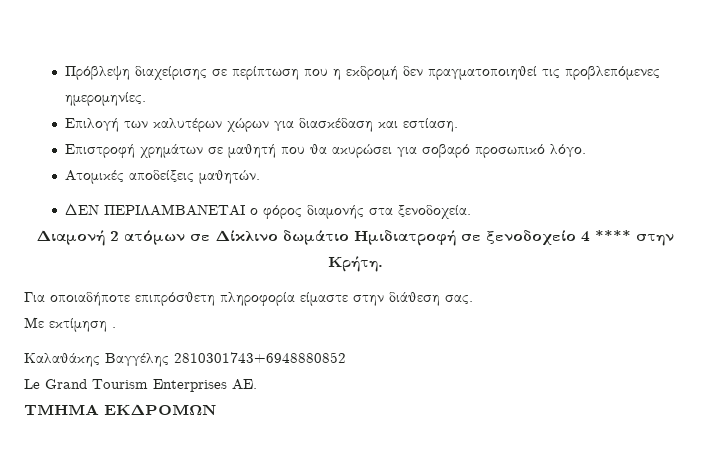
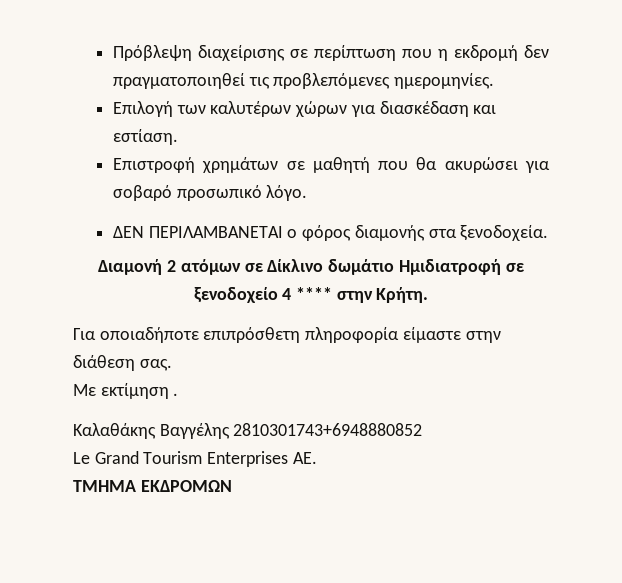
- Ατομικές αποδείξεις μαθητών.

